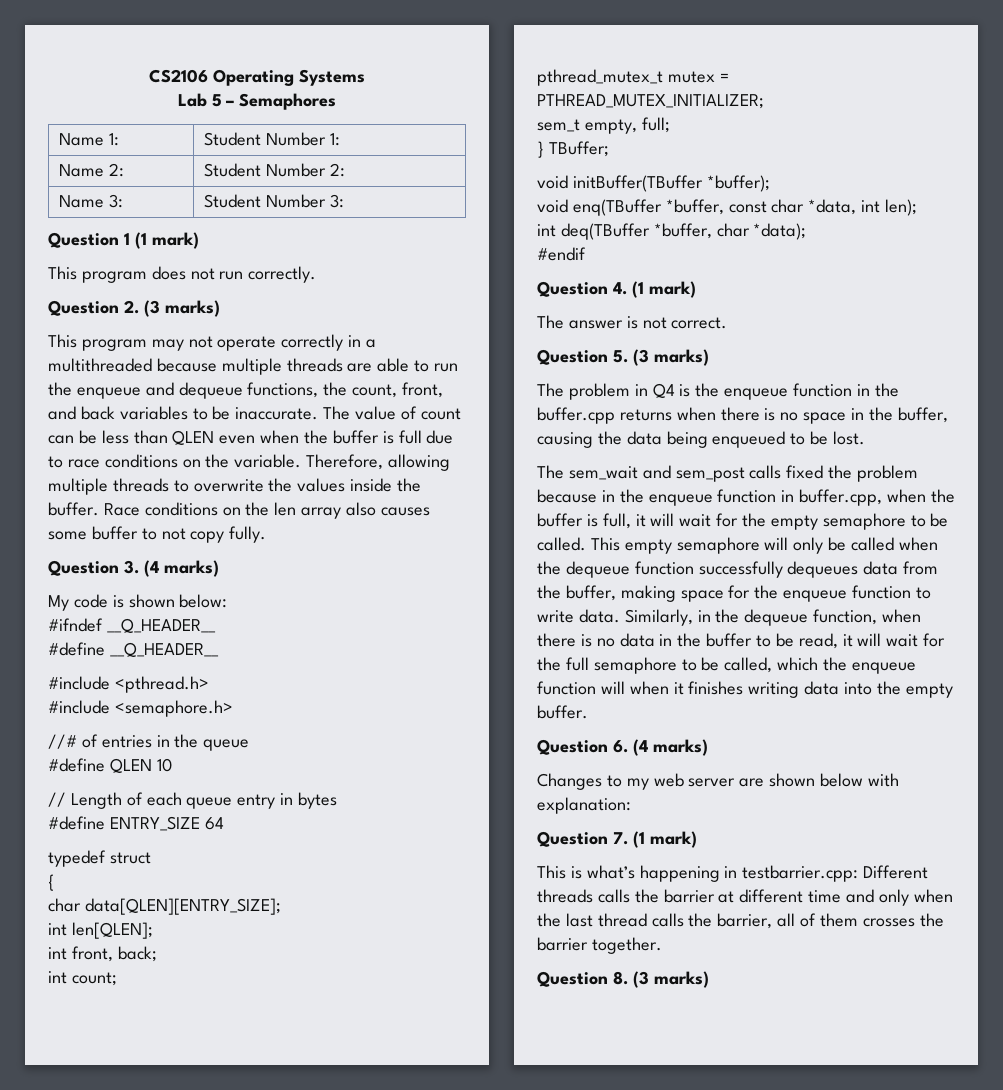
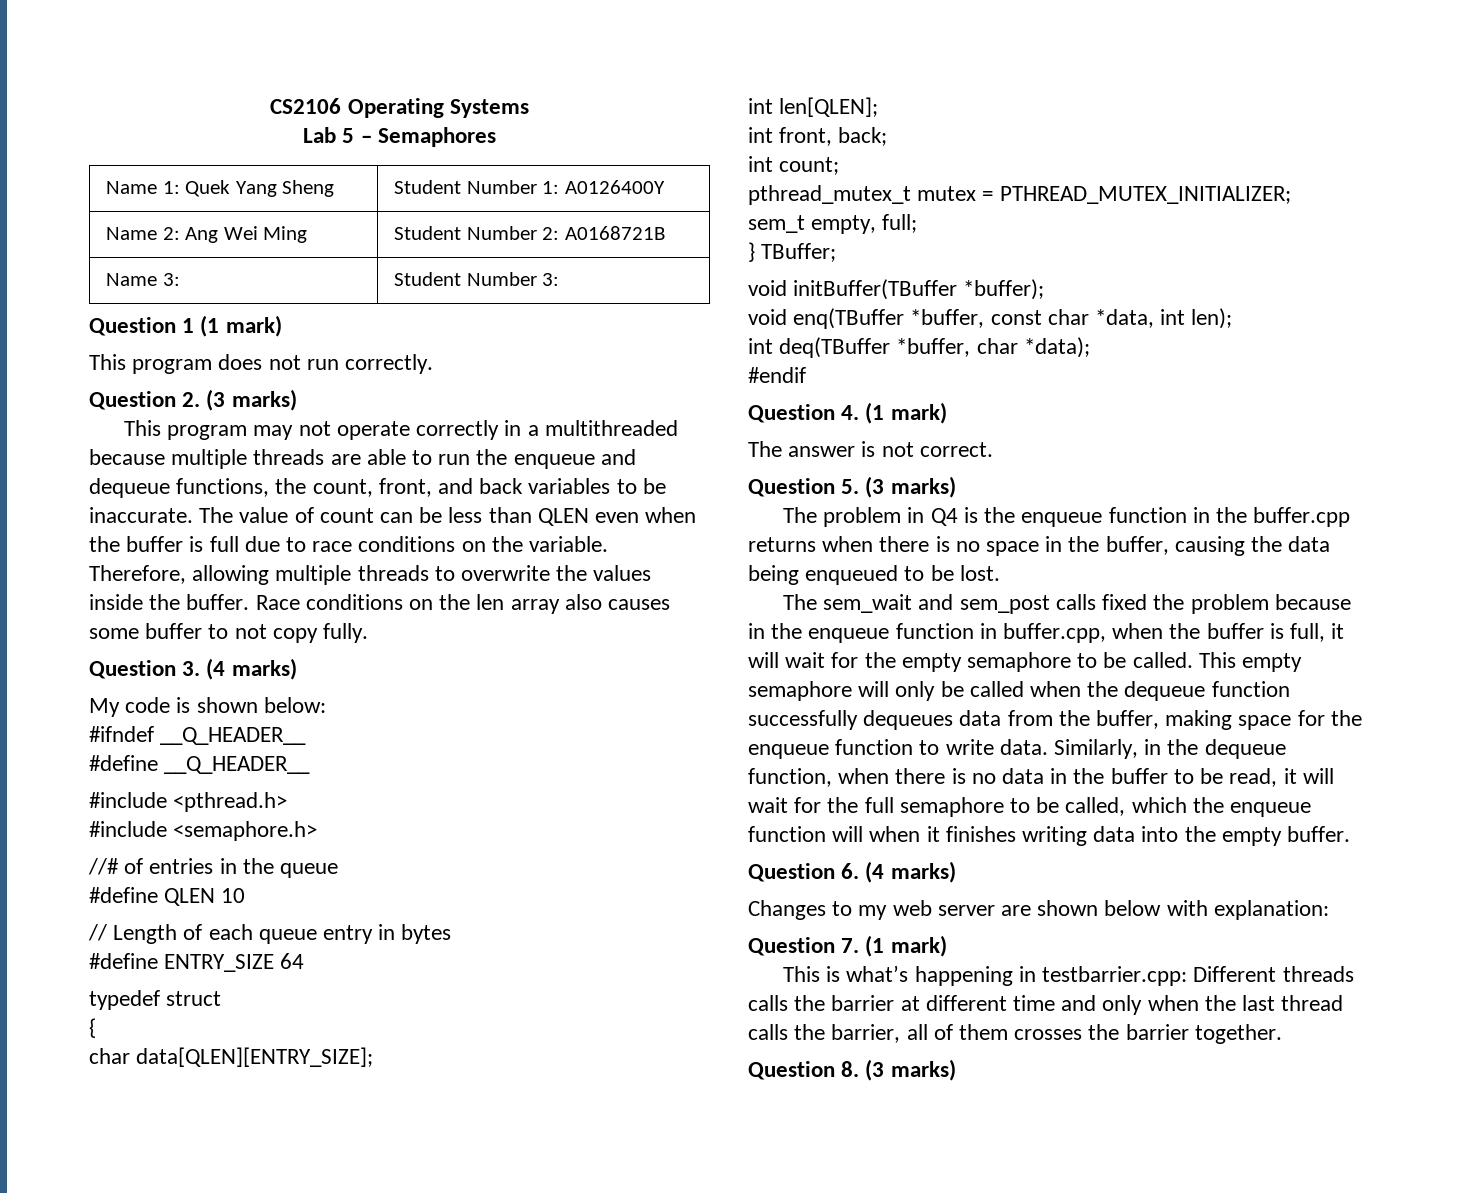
- Name 1: | Student Number 1:
+ Name 1: Quek Yang Sheng | Student Number 1: A0126400Y
- Name 2: | Student Number 2:
+ Name 2: Ang Wei Ming | Student Number 2: A0168721B

